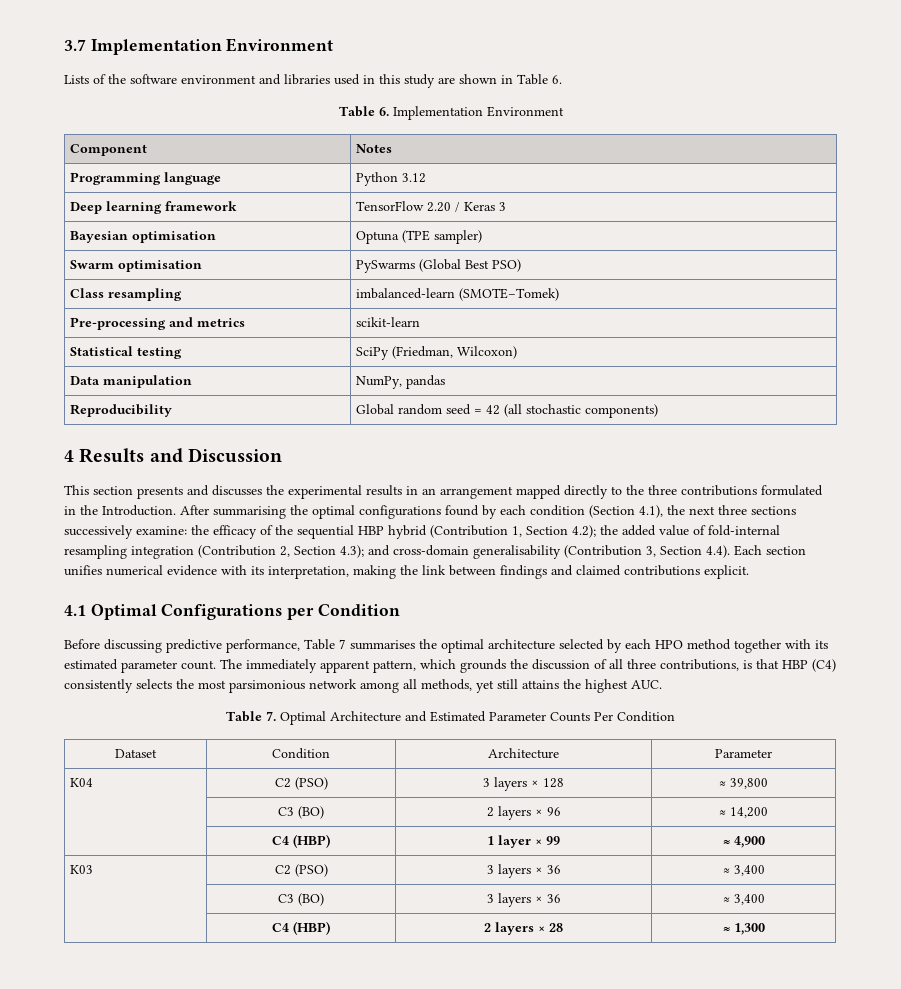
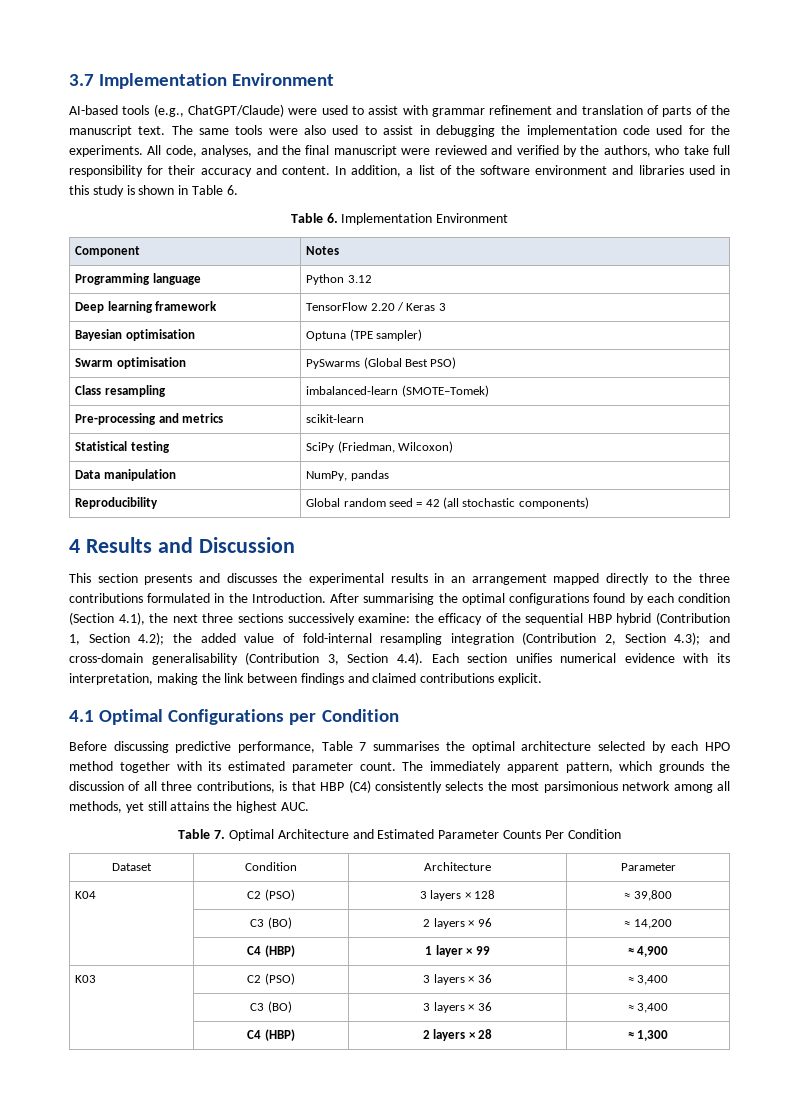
- Lists of the software environment and libraries used in this study are shown in Table 6.
+ AI-based tools (e.g., ChatGPT/Claude) were used to assist with grammar refinement and translation of parts of the manuscript text. The same tools were also used to assist in debugging the implementation code used for the experiments. All code, analyses, and the final manuscript were reviewed and verified by the authors, who take full responsibility for their accuracy and content. In addition, a list of the software environment and libraries used in this study is shown in Table 6.

